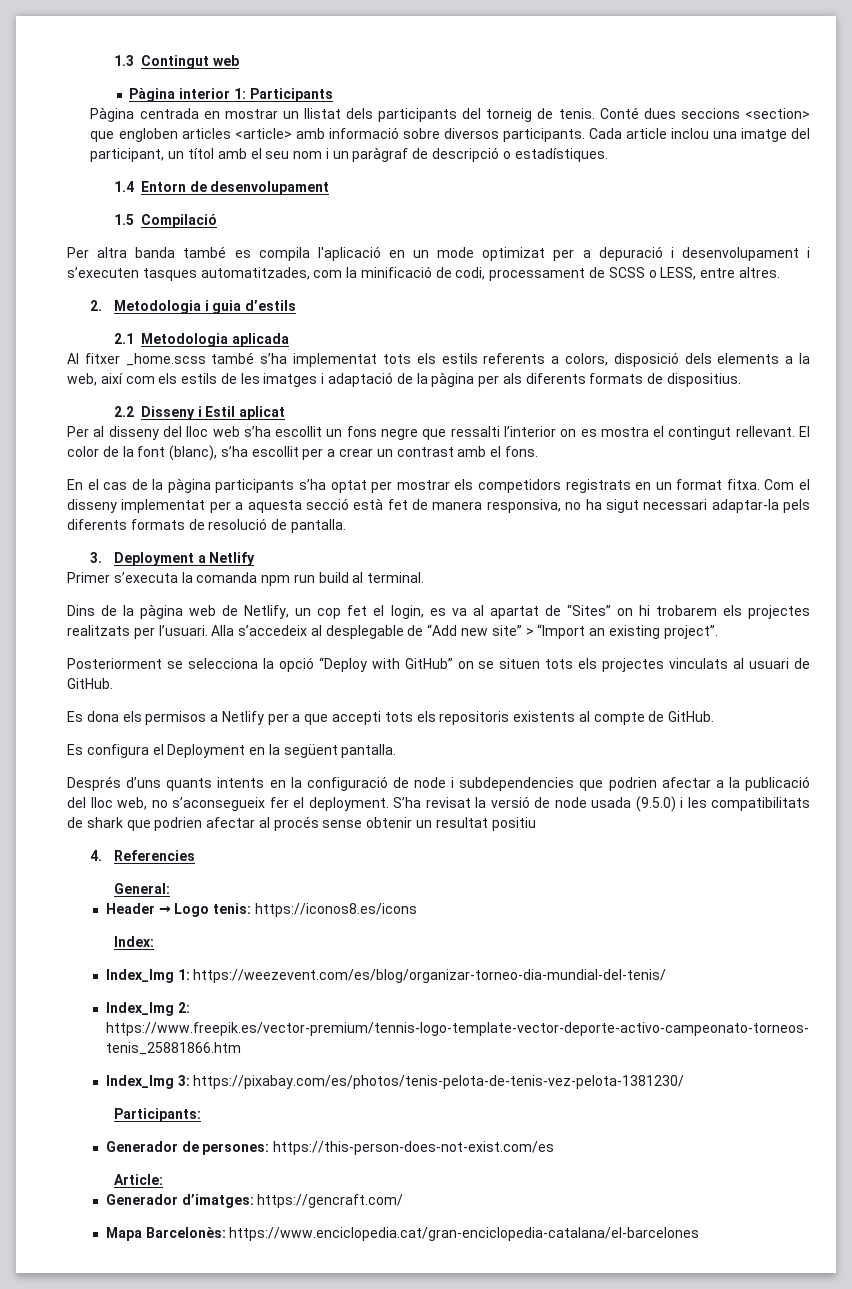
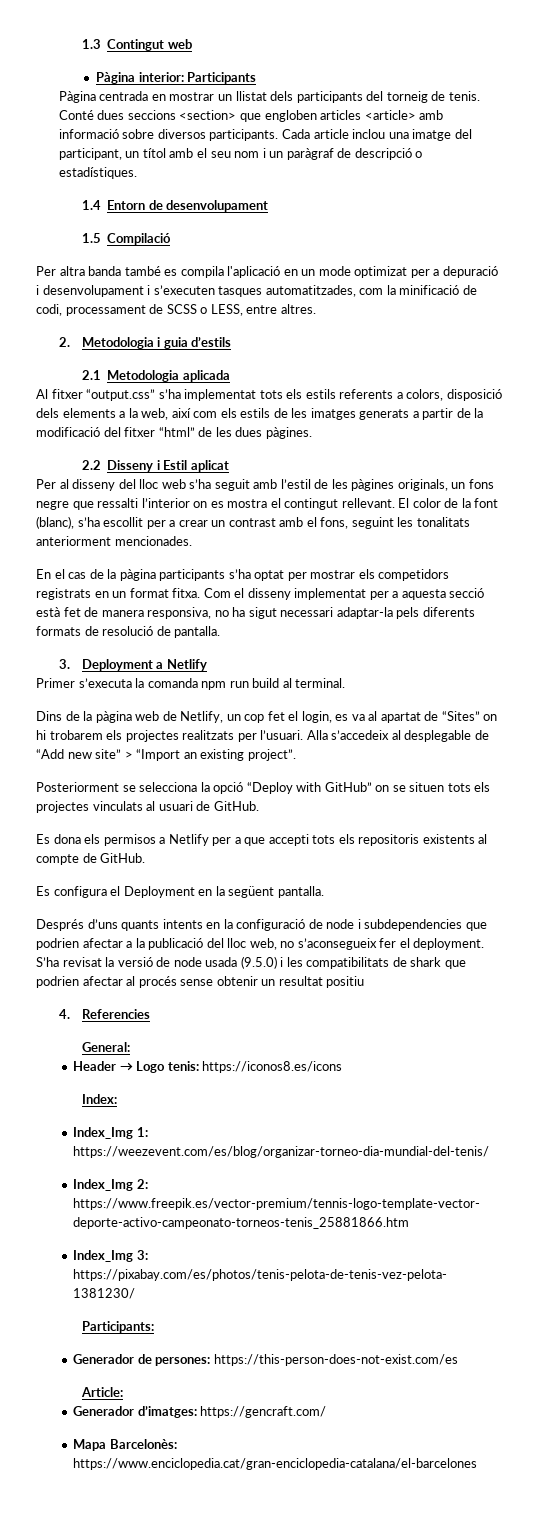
- Pàgina interior 1: Participants
+ Pàgina interior: Participants
- Al fitxer _home.scss també s’ha implementat tots els estils referents a colors, disposició dels elements a la web, així com els estils de les imatges i adaptació de la pàgina per als diferents formats de dispositius.
+ Al fitxer “output.css” s’ha implementat tots els estils referents a colors, disposició dels elements a la web, així com els estils de les imatges generats a partir de la modificació del fitxer “html” de les dues pàgines.
- Per al disseny del lloc web s’ha escollit un fons negre que ressalti l’interior on es mostra el contingut rellevant.
+ Per al disseny del lloc web s’ha seguit amb l’estil de les pàgines originals, un fons negre que ressalti l’interior on es mostra el contingut rellevant.
- El color de la font (blanc), s’ha escollit per a crear un contrast amb el fons.
+ El color de la font (blanc), s’ha escollit per a crear un contrast amb el fons, seguint les tonalitats anteriorment mencionades.

